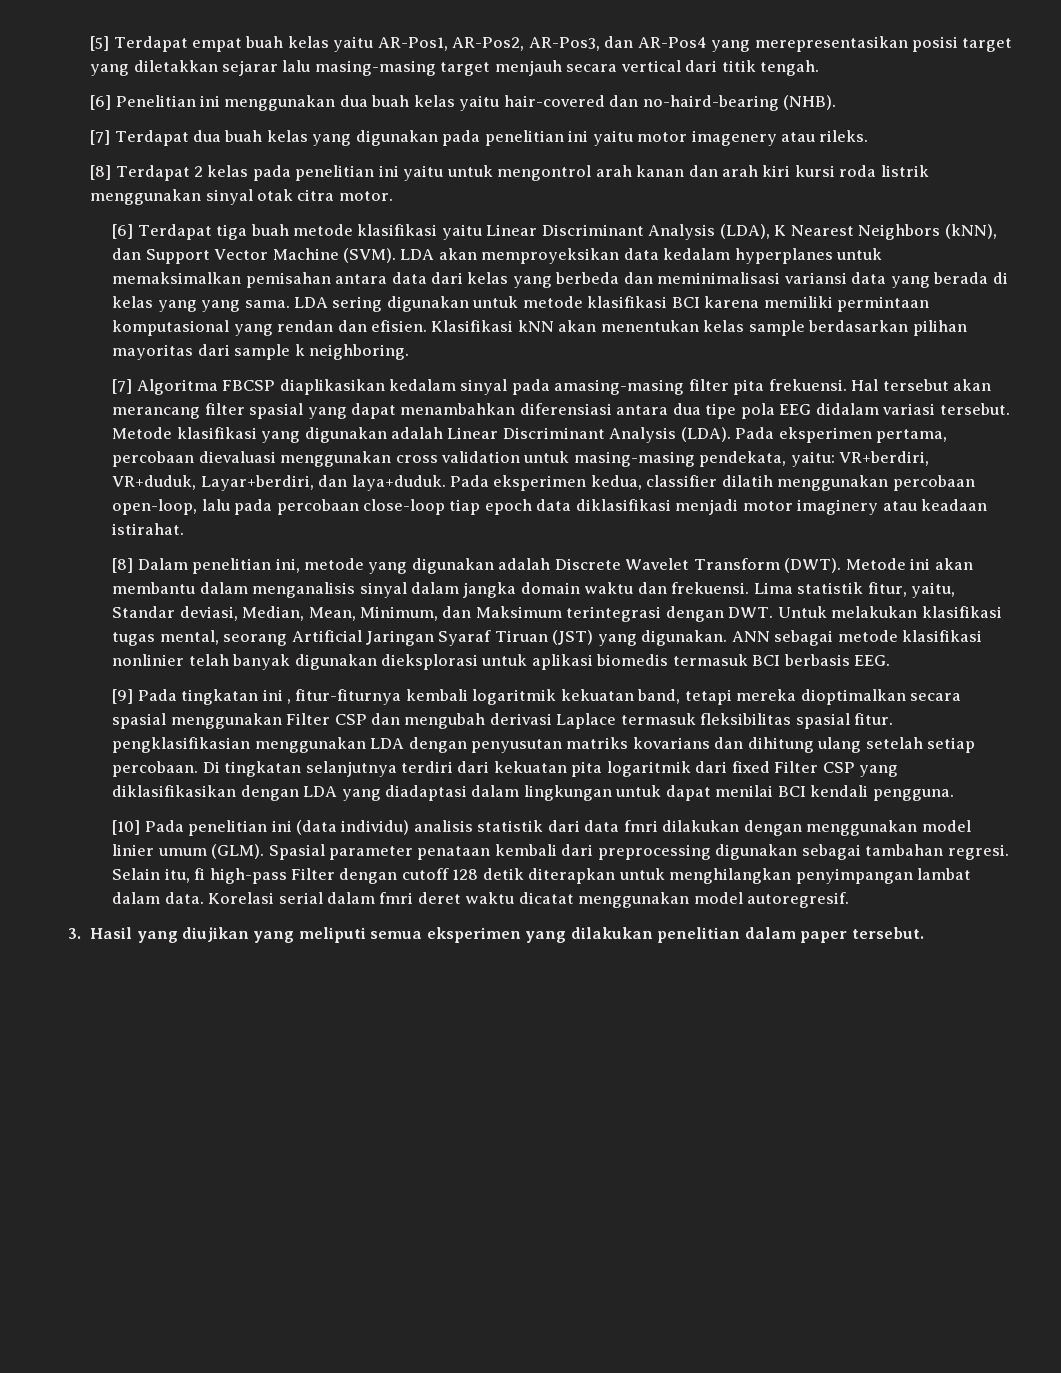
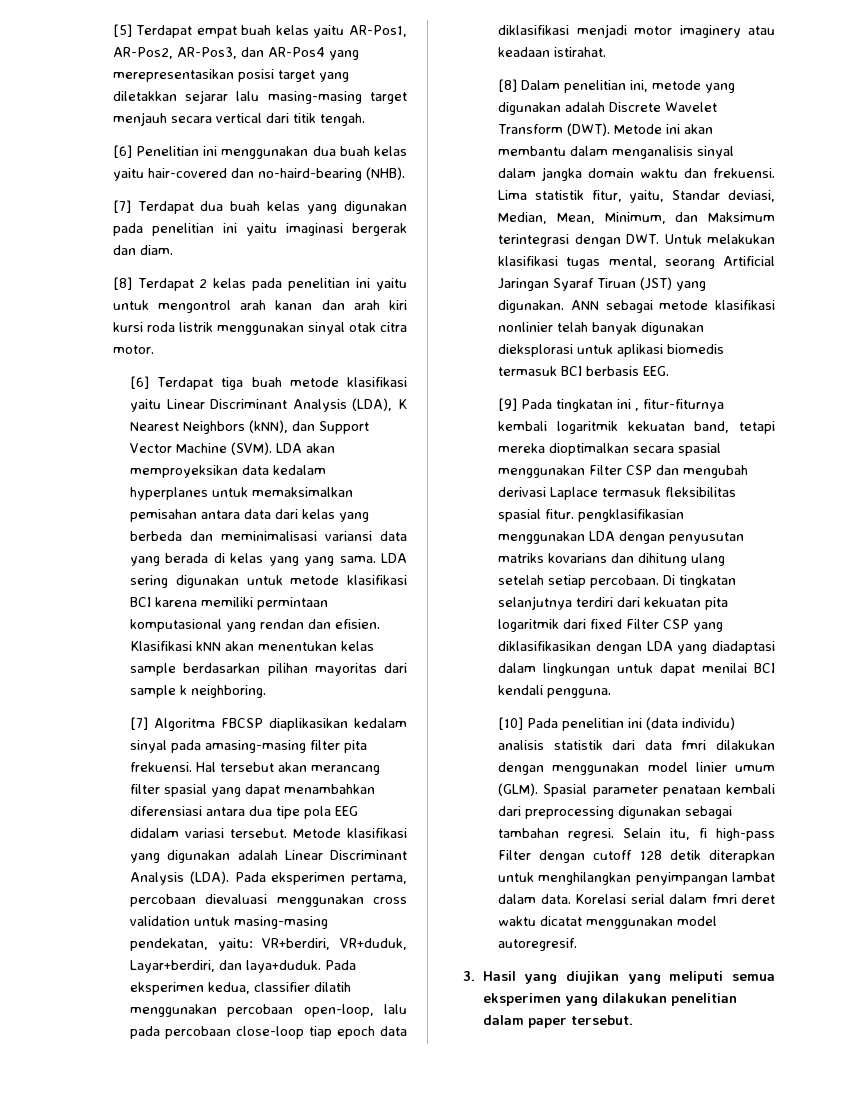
- [7] Terdapat dua buah kelas yang digunakan pada penelitian ini yaitu motor imagenery atau rileks.
+ [7] Terdapat dua buah kelas yang digunakan pada penelitian ini yaitu imaginasi bergerak dan diam.
- Pada eksperimen pertama, percobaan dievaluasi menggunakan cross validation untuk masing-masing pendekata, yaitu: VR+berdiri, VR+duduk, Layar+berdiri, dan laya+duduk.
+ Pada eksperimen pertama, percobaan dievaluasi menggunakan cross validation untuk masing-masing pendekatan, yaitu: VR+berdiri, VR+duduk, Layar+berdiri, dan laya+duduk.

